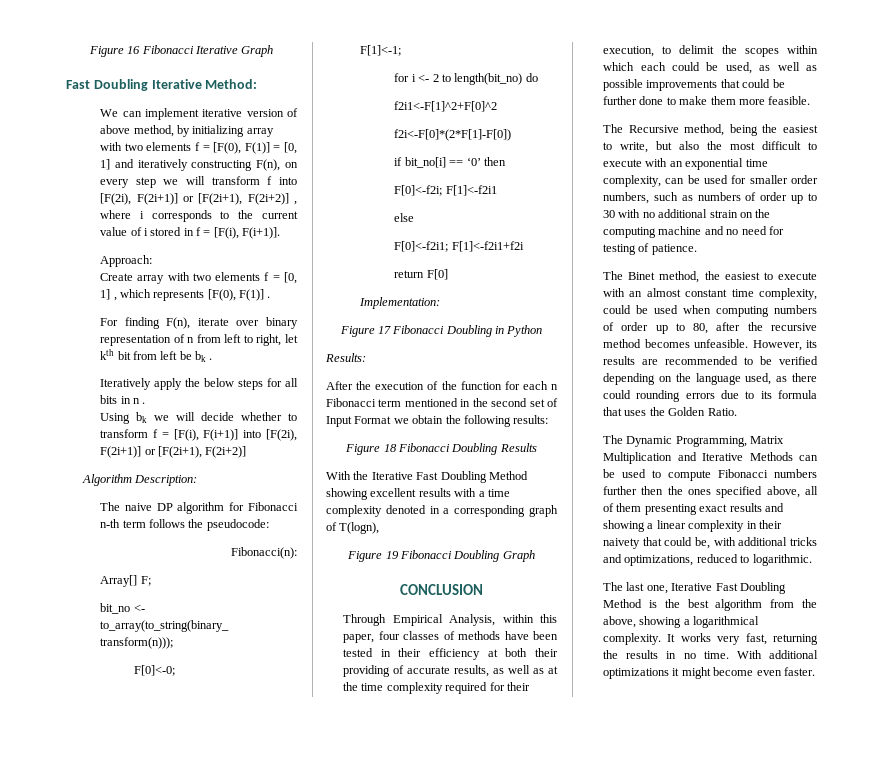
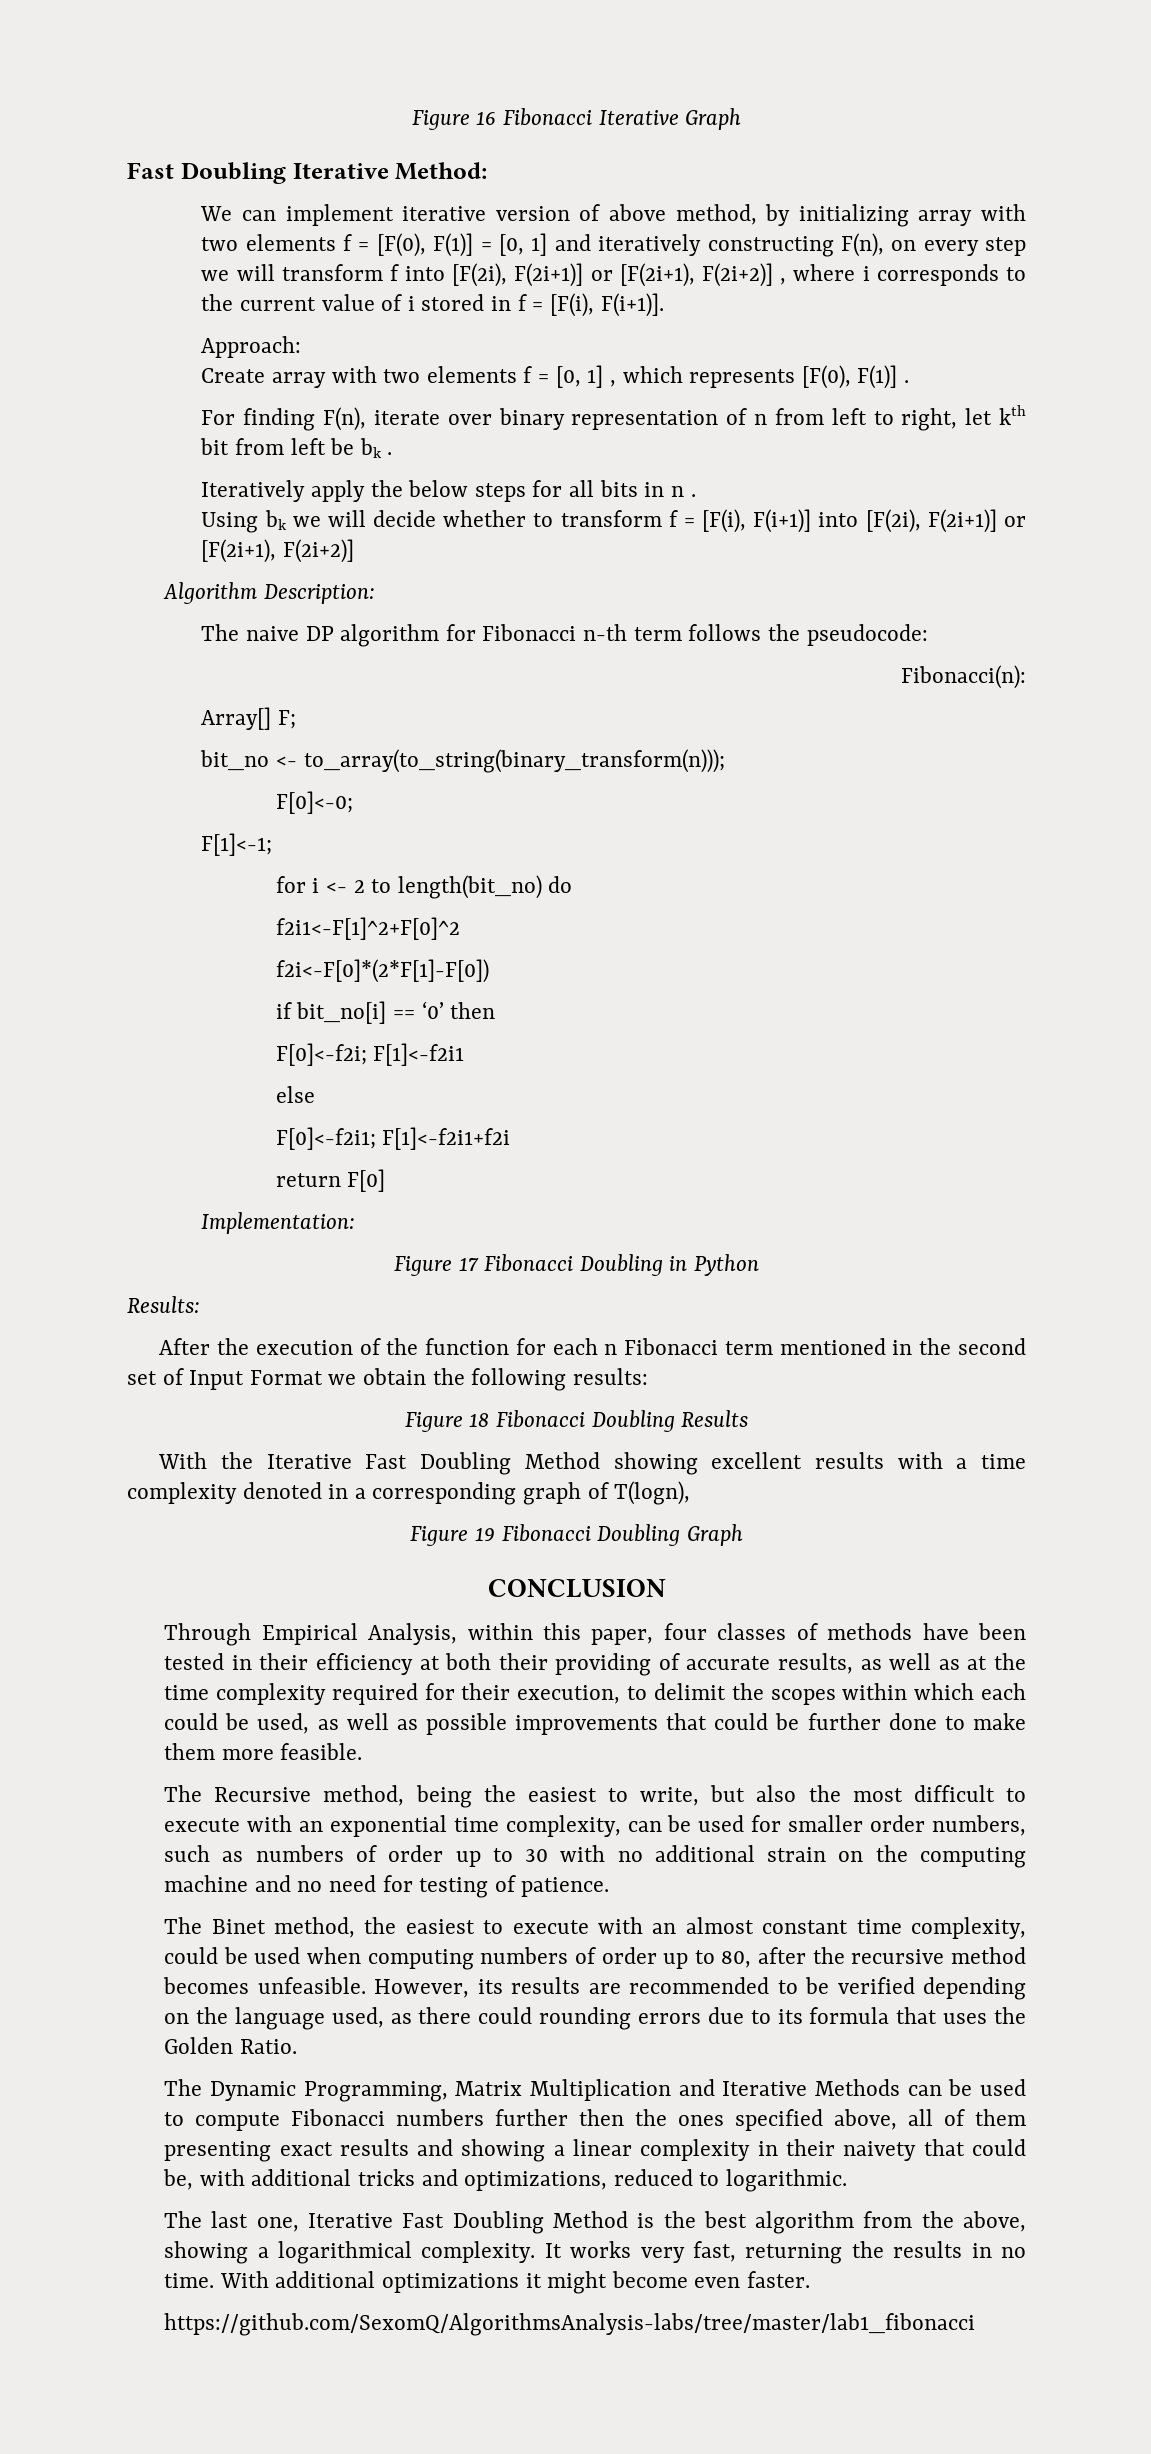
+ https://github.com/SexomQ/AlgorithmsAnalysis-labs/tree/master/lab1_fibonacci

